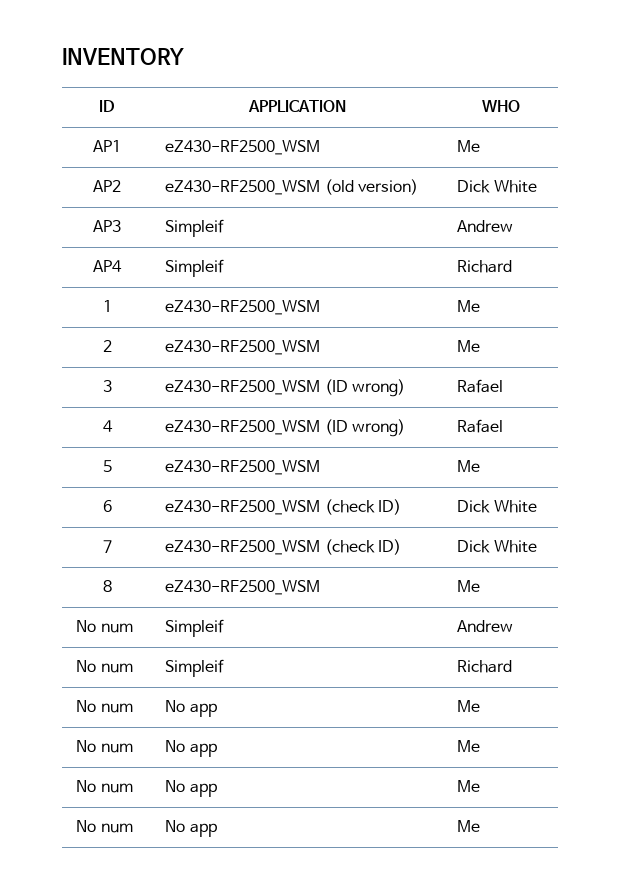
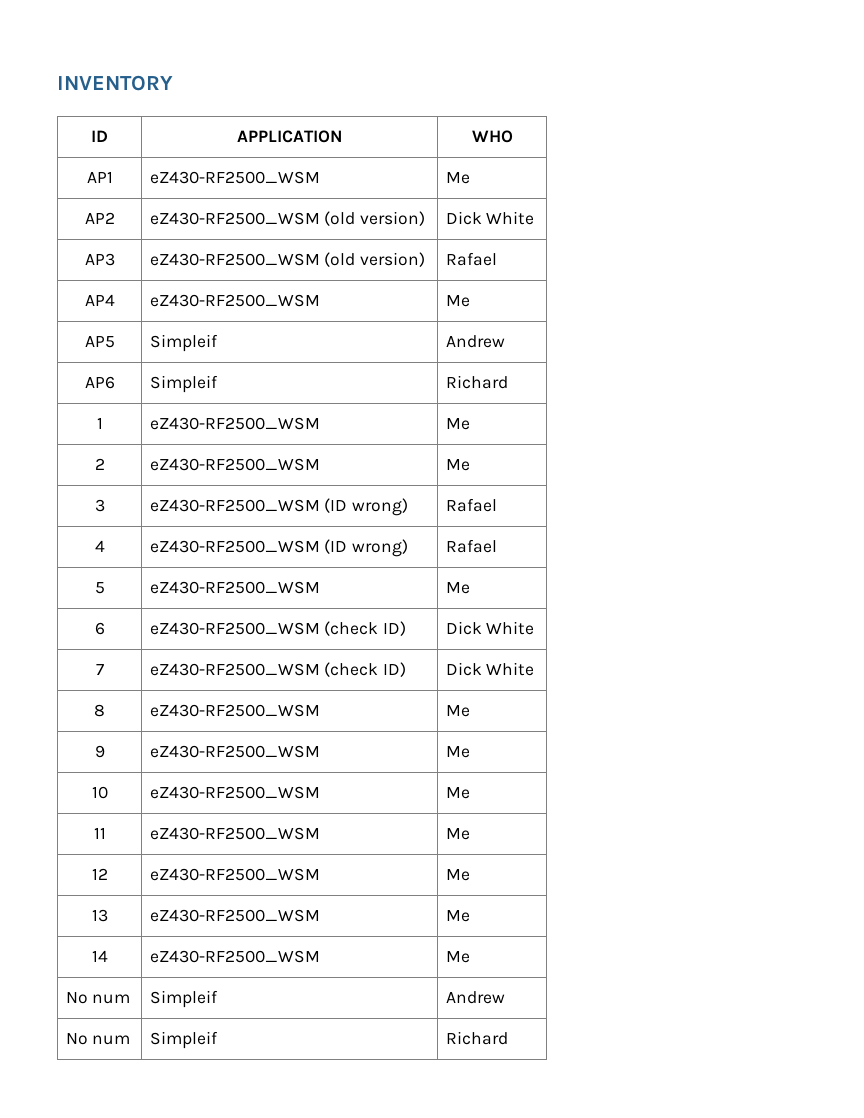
- AP3 | Simpleif | Andrew
- AP4 | Simpleif | Richard
+ AP3 | eZ430-RF2500_WSM (old version) | Rafael
+ AP4 | eZ430-RF2500_WSM | Me
+ AP5 | Simpleif | Andrew
+ AP6 | Simpleif | Richard
+ 9 | eZ430-RF2500_WSM | Me
+ 10 | eZ430-RF2500_WSM | Me
+ 11 | eZ430-RF2500_WSM | Me
+ 12 | eZ430-RF2500_WSM | Me
+ 13 | eZ430-RF2500_WSM | Me
+ 14 | eZ430-RF2500_WSM | Me
  No num | Simpleif | Richard
- No num | No app | Me
- No num | No app | Me
- No num | No app | Me
- No num | No app | Me

